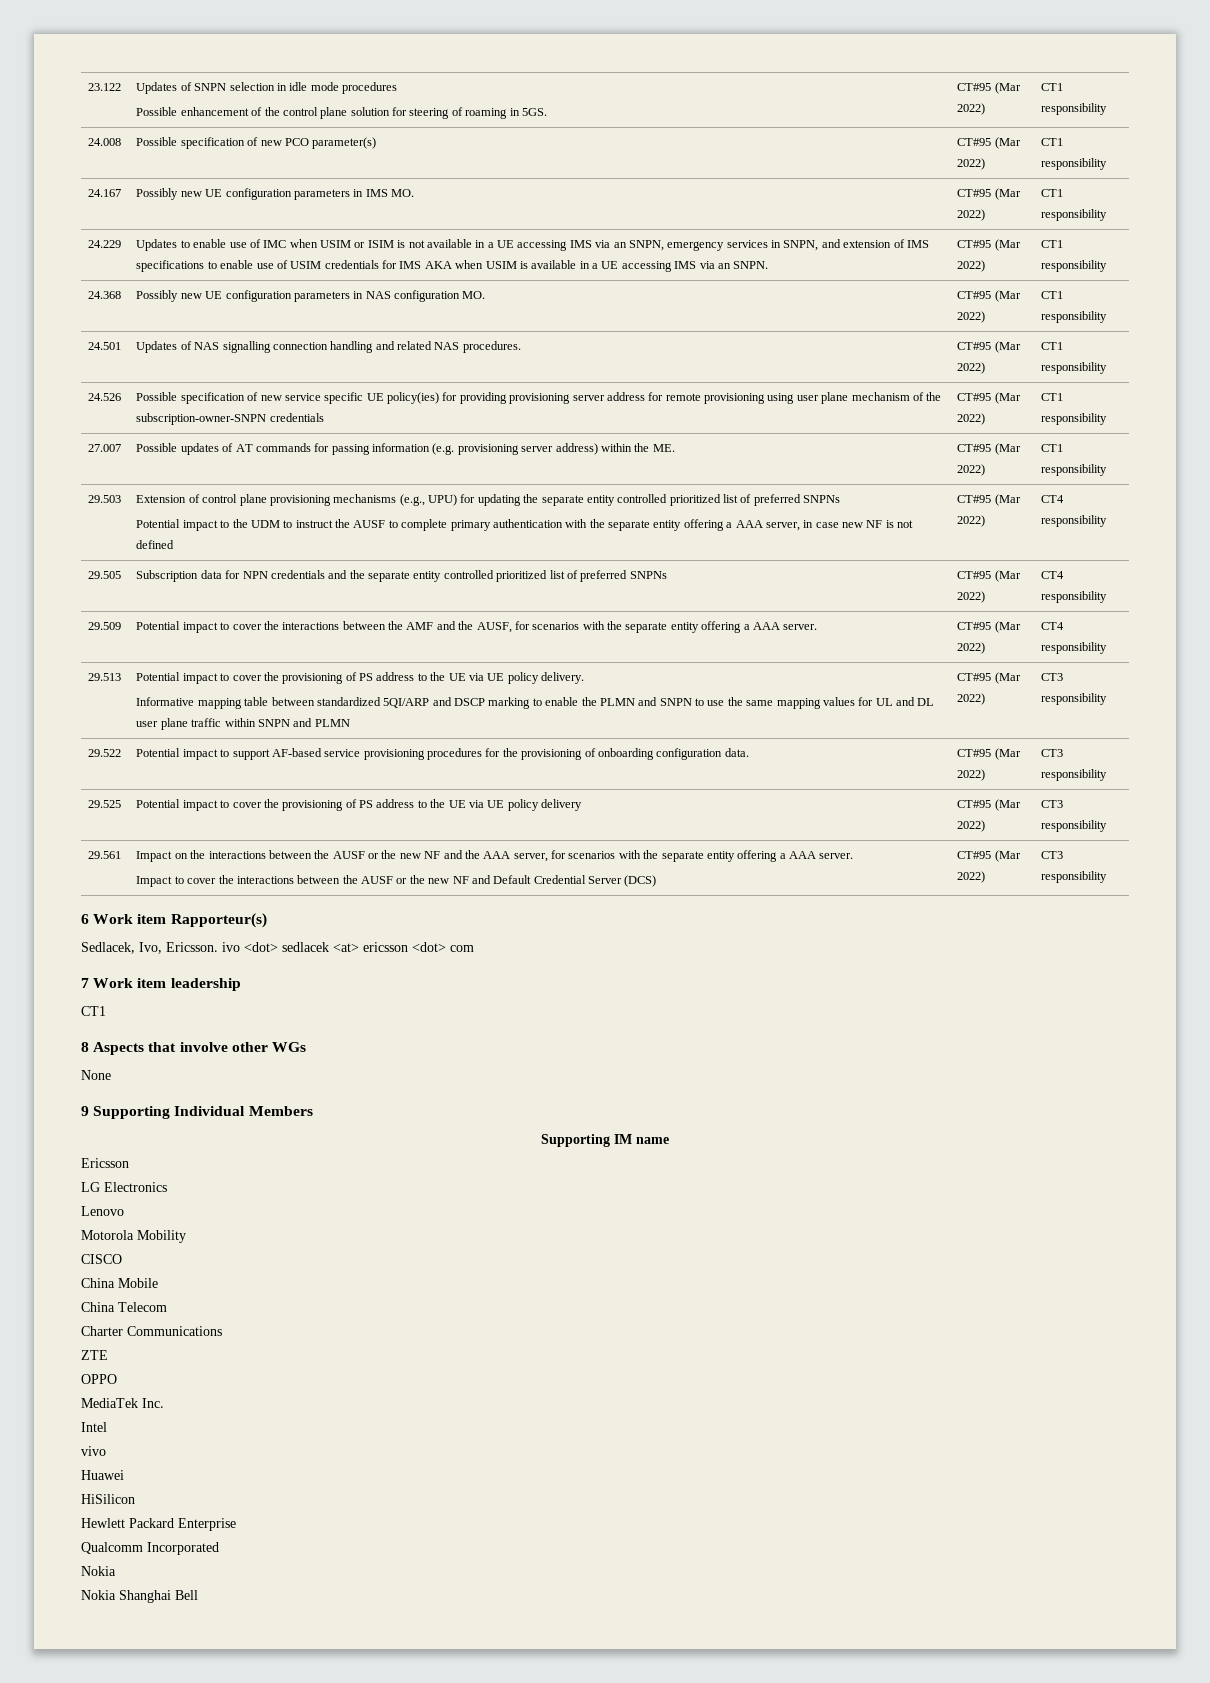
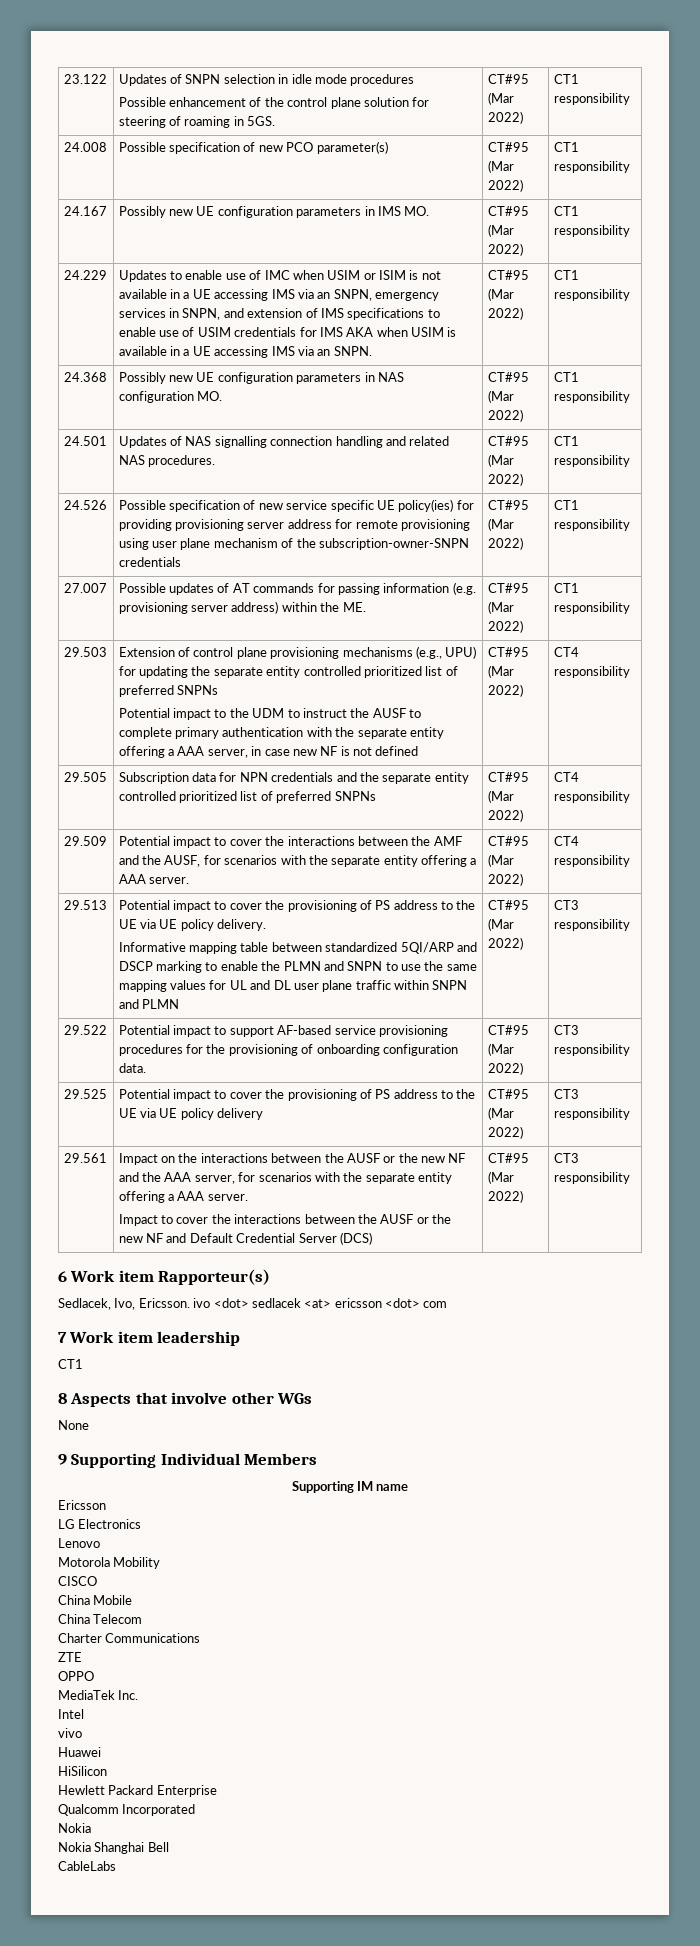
+ CableLabs

